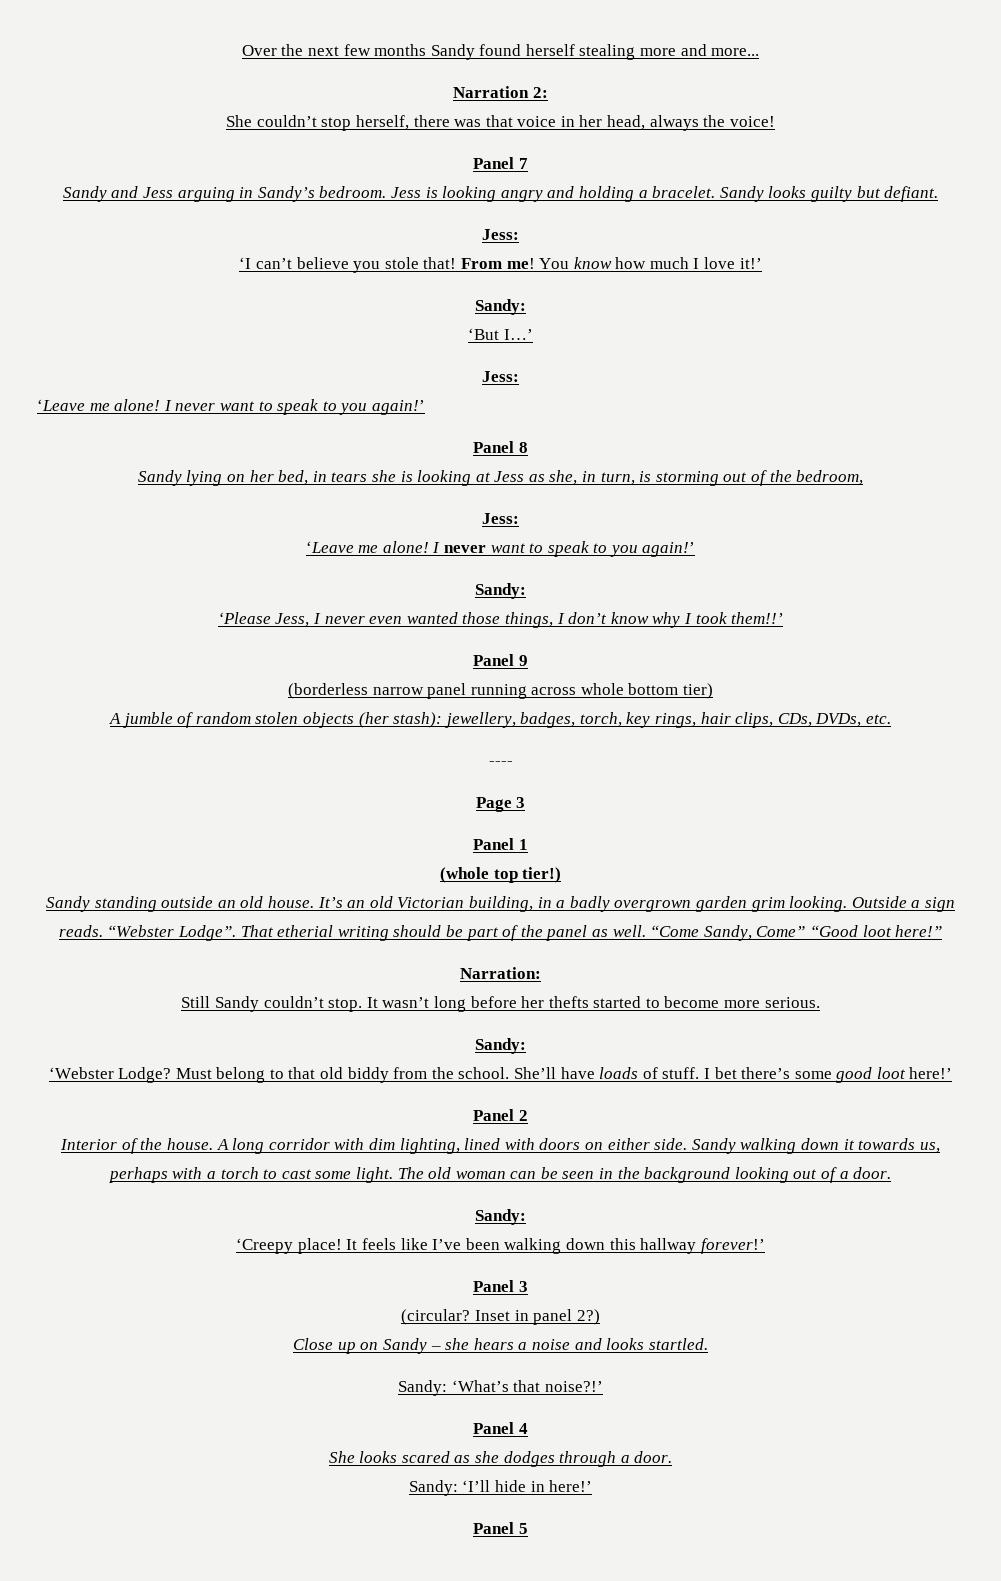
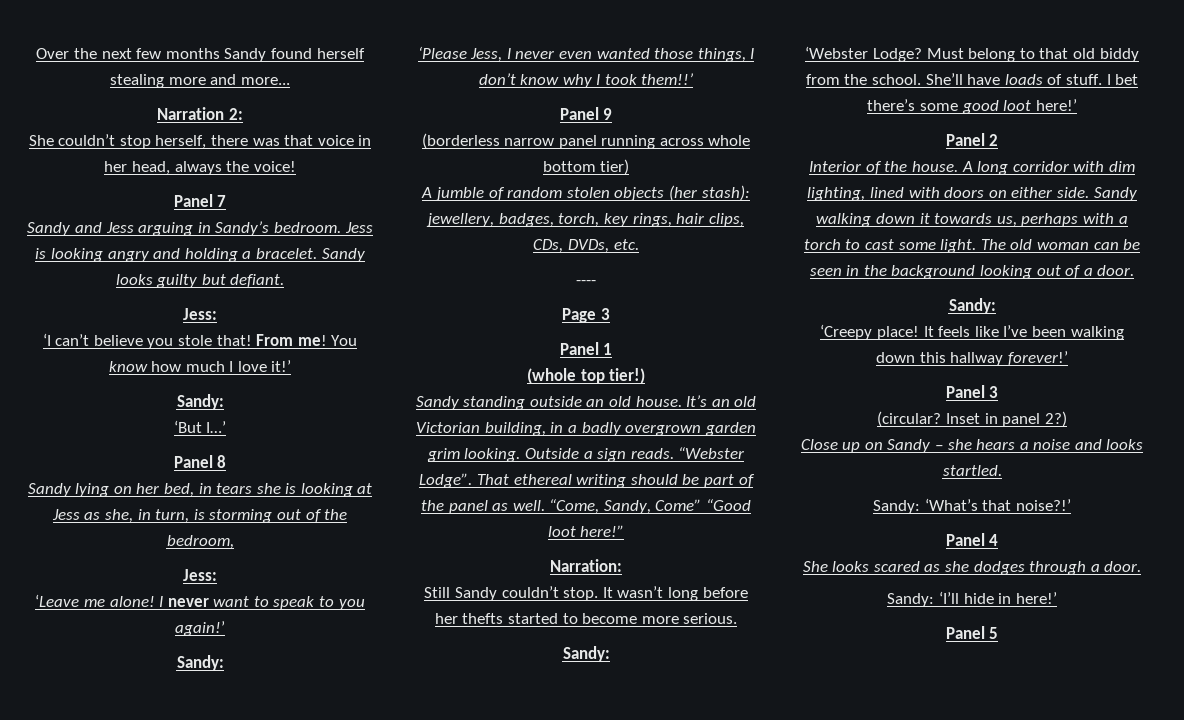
  ‘But I…’
- Jess:
- ‘Leave me alone! I never want to speak to you again!’
- That etherial writing should be part of the panel as well.
+ That ethereal writing should be part of the panel as well.
- “Come Sandy, Come” “Good loot here!”
+ “Come, Sandy, Come” “Good loot here!”

